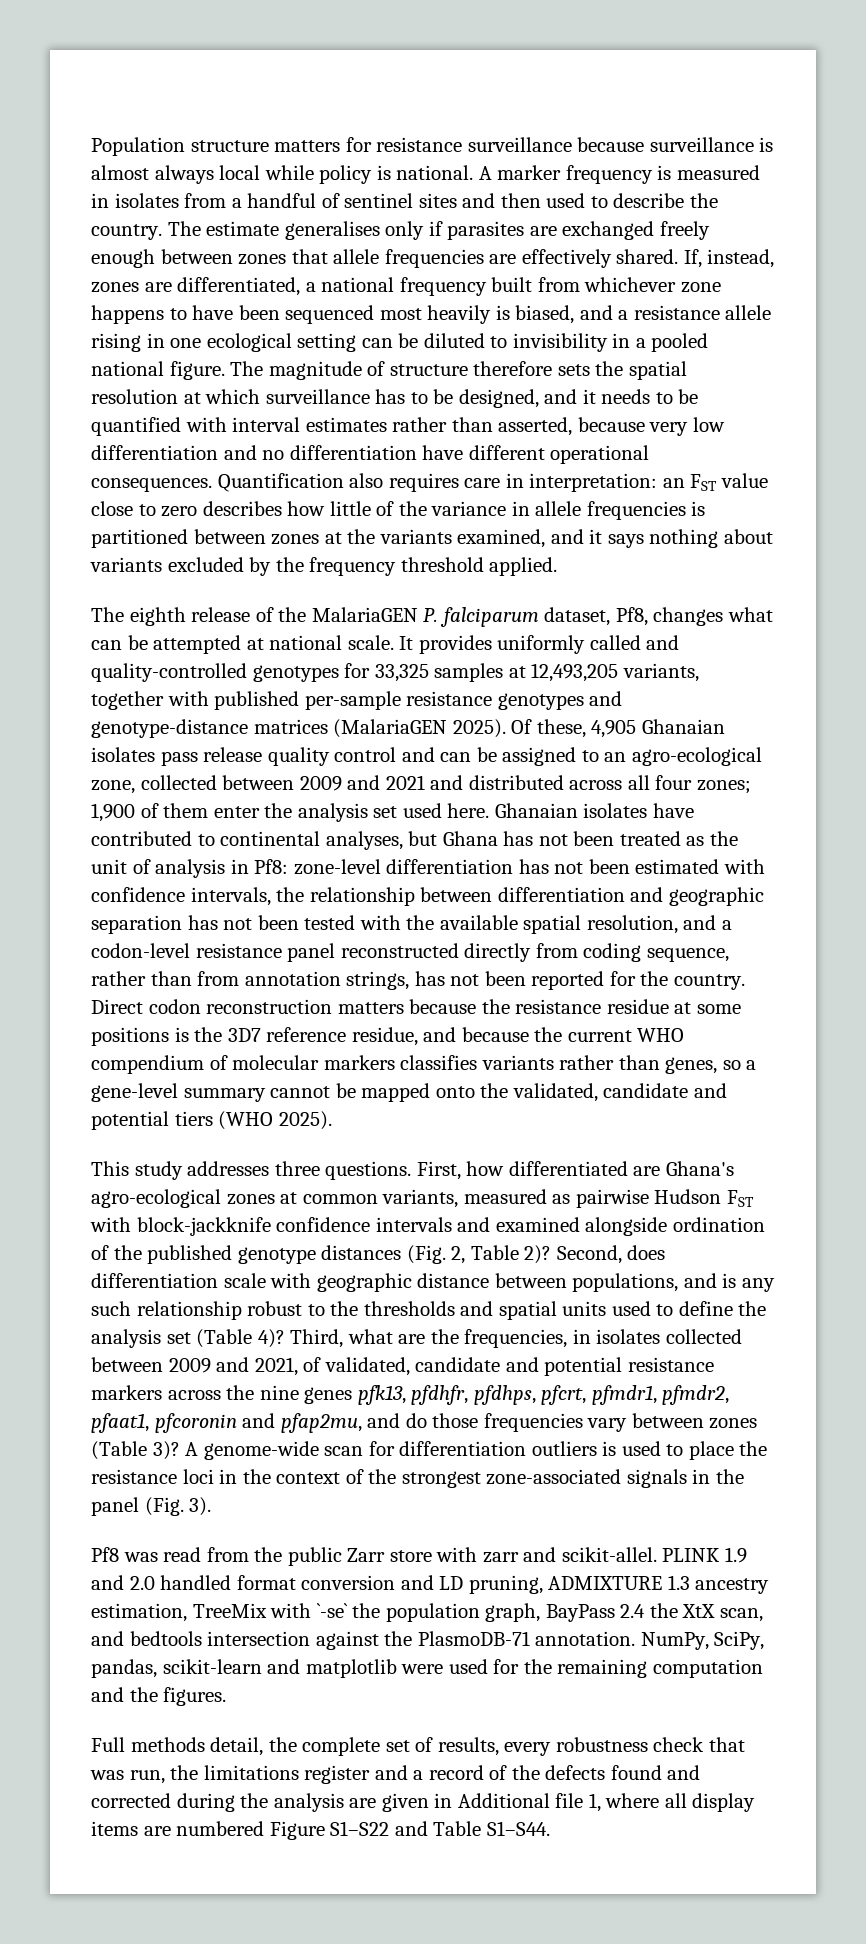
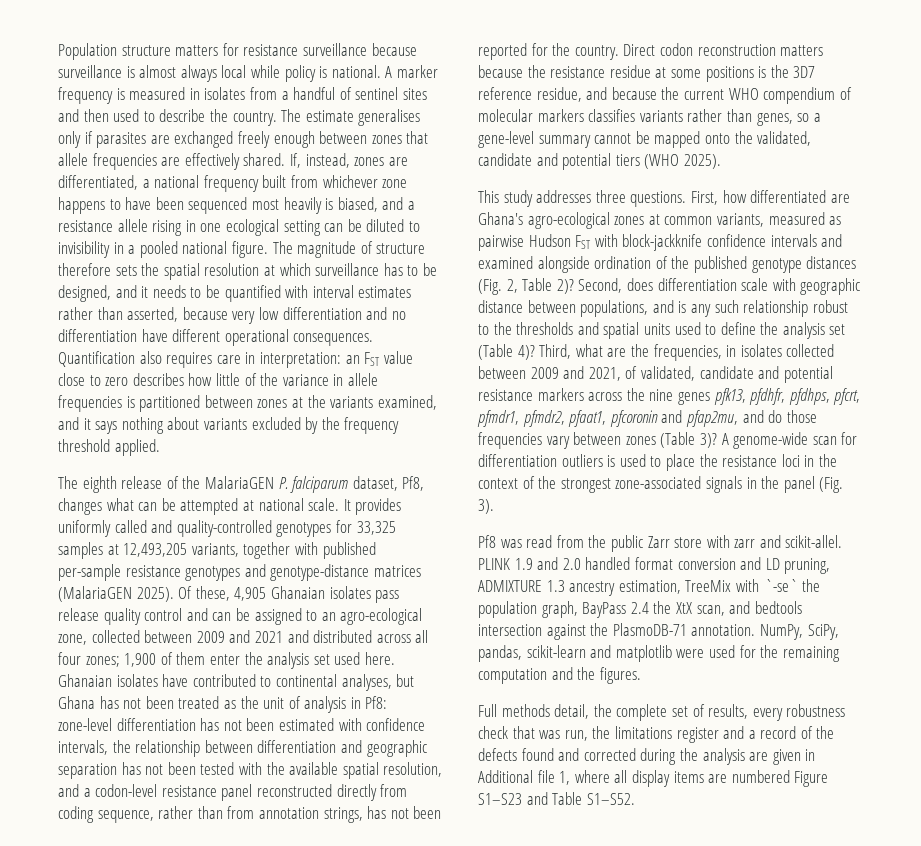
- Full methods detail, the complete set of results, every robustness check that was run, the limitations register and a record of the defects found and corrected during the analysis are given in Additional file 1, where all display items are numbered Figure S1–S22 and Table S1–S44.
+ Full methods detail, the complete set of results, every robustness check that was run, the limitations register and a record of the defects found and corrected during the analysis are given in Additional file 1, where all display items are numbered Figure S1–S23 and Table S1–S52.

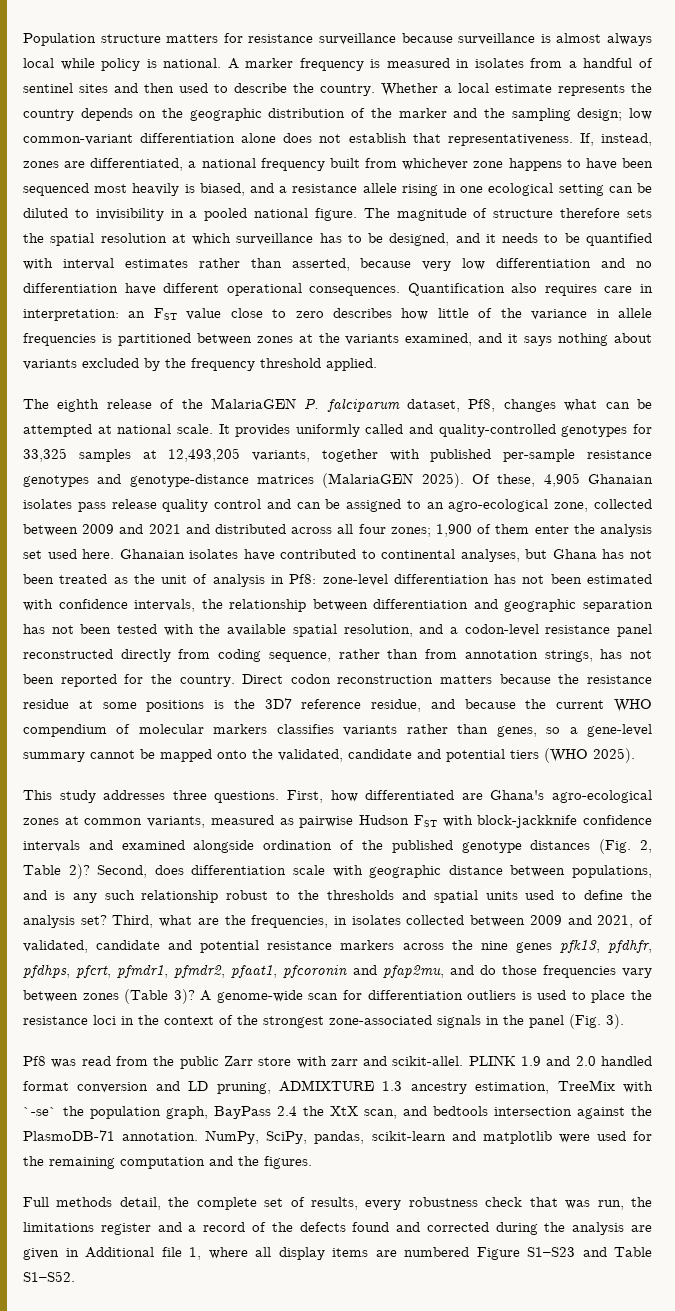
- The estimate generalises only if parasites are exchanged freely enough between zones that allele frequencies are effectively shared.
+ Whether a local estimate represents the country depends on the geographic distribution of the marker and the sampling design; low common-variant differentiation alone does not establish that representativeness.
- Second, does differentiation scale with geographic distance between populations, and is any such relationship robust to the thresholds and spatial units used to define the analysis set (Table 4)?
+ Second, does differentiation scale with geographic distance between populations, and is any such relationship robust to the thresholds and spatial units used to define the analysis set?

